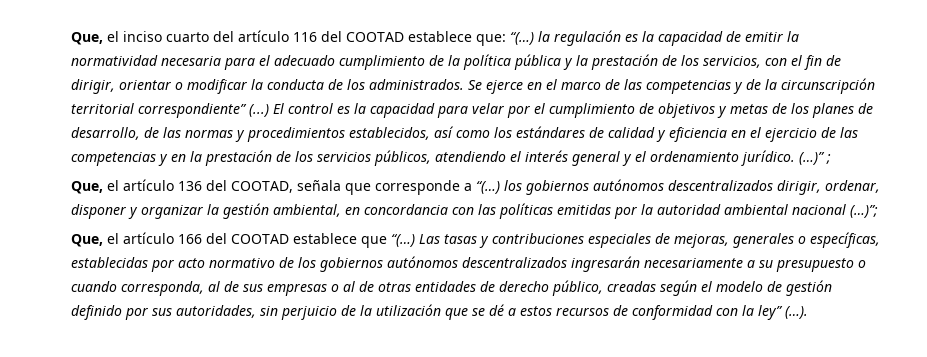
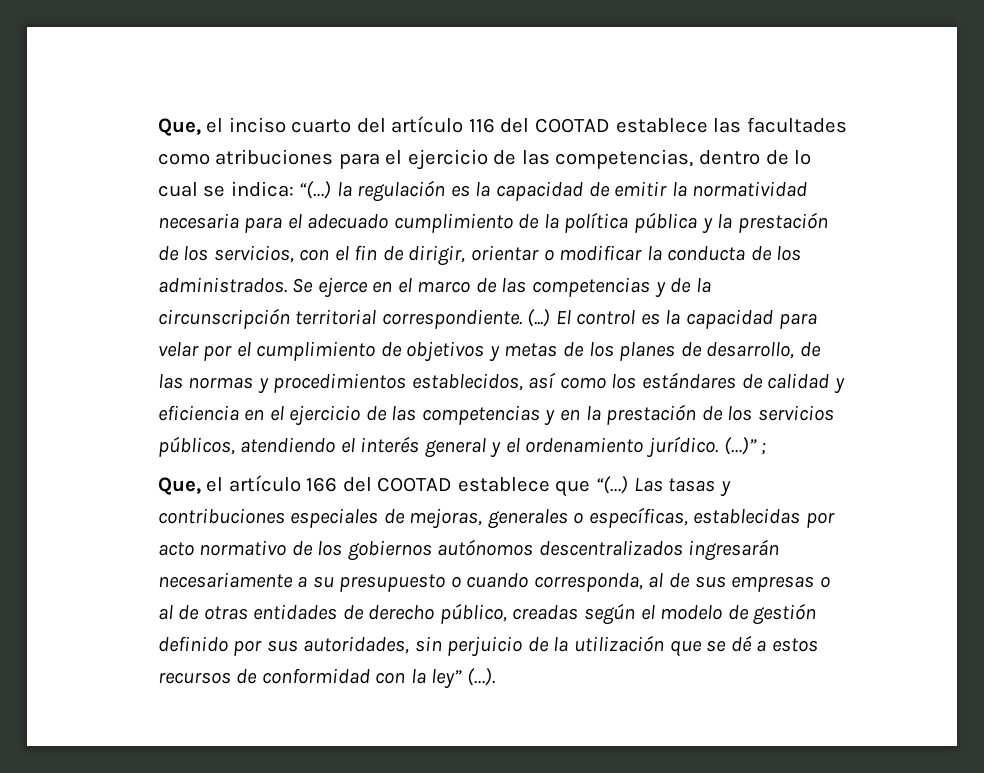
- Que, el inciso cuarto del artículo 116 del COOTAD establece que: “(…) la regulación es la capacidad de emitir la normatividad necesaria para el adecuado cumplimiento de la política pública y la prestación de los servicios, con el fin de dirigir, orientar o modificar la conducta de los administrados.
+ Que, el inciso cuarto del artículo 116 del COOTAD establece las facultades como atribuciones para el ejercicio de las competencias, dentro de lo cual se indica: “(…) la regulación es la capacidad de emitir la normatividad necesaria para el adecuado cumplimiento de la política pública y la prestación de los servicios, con el fin de dirigir, orientar o modificar la conducta de los administrados.
- Se ejerce en el marco de las competencias y de la circunscripción territorial correspondiente” (...)
+ Se ejerce en el marco de las competencias y de la circunscripción territorial correspondiente. (...)
- Que, el artículo 136 del COOTAD, señala que corresponde a “(…) los gobiernos autónomos descentralizados dirigir, ordenar, disponer y organizar la gestión ambiental, en concordancia con las políticas emitidas por la autoridad ambiental nacional (…)”;

